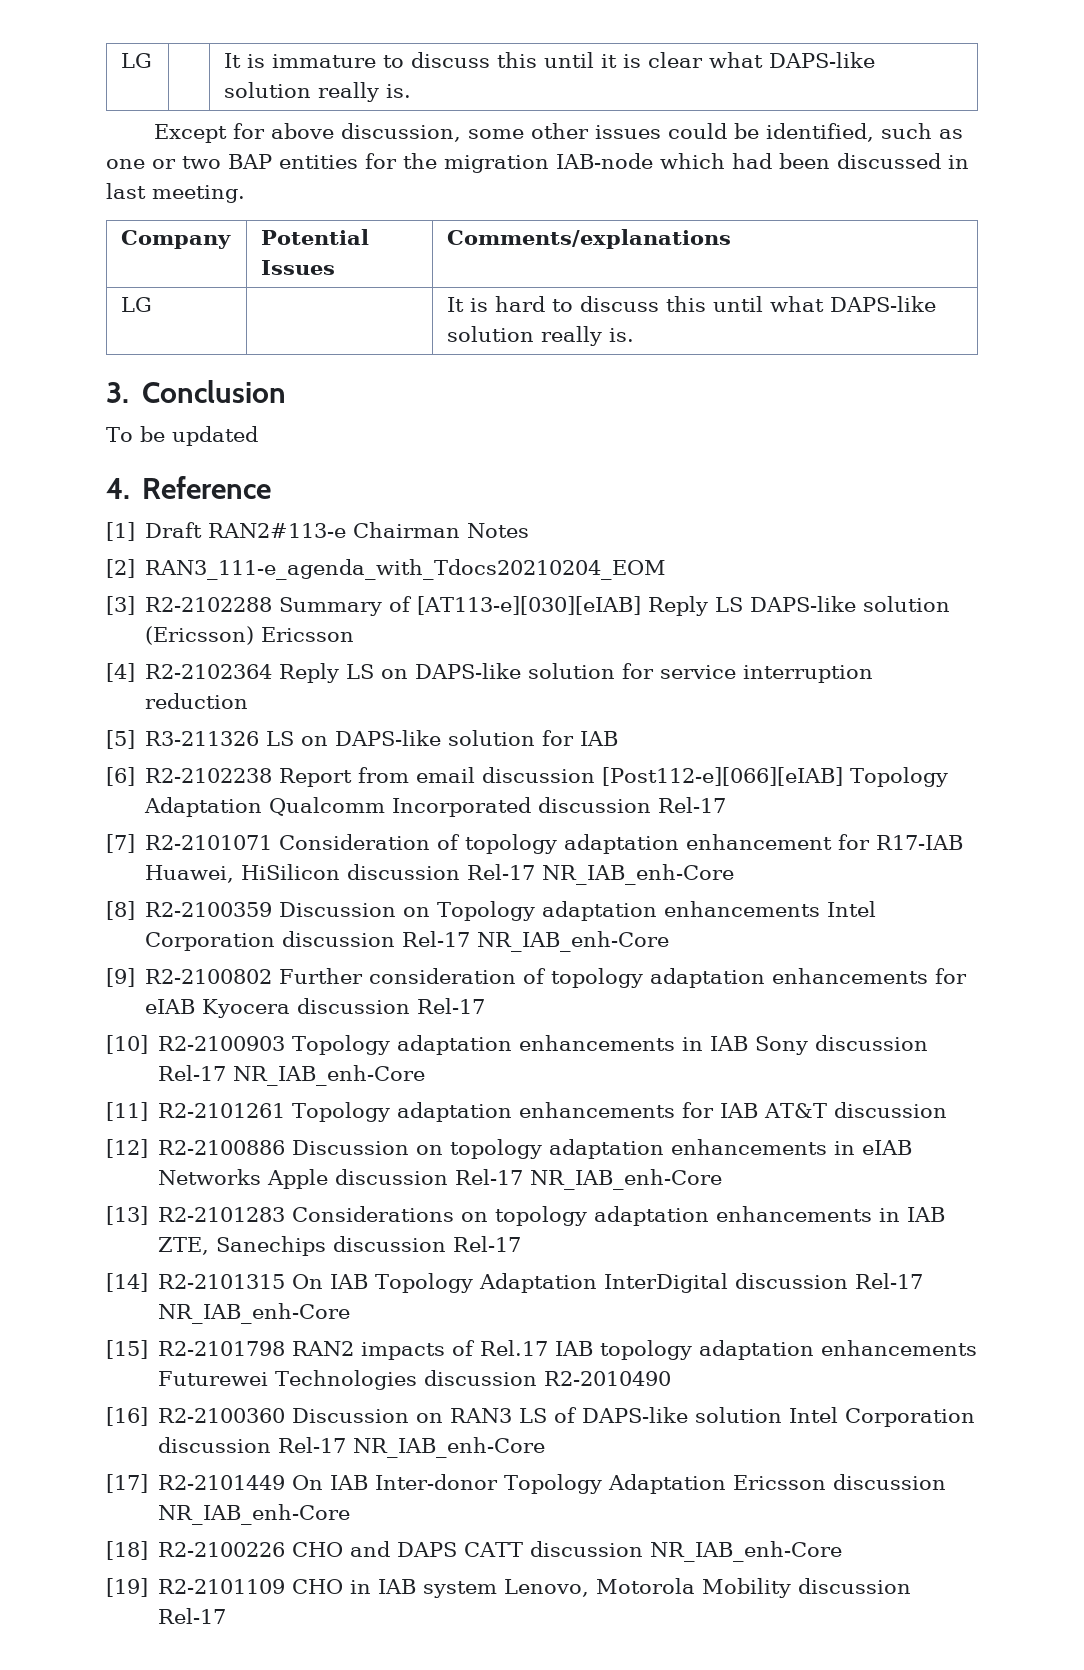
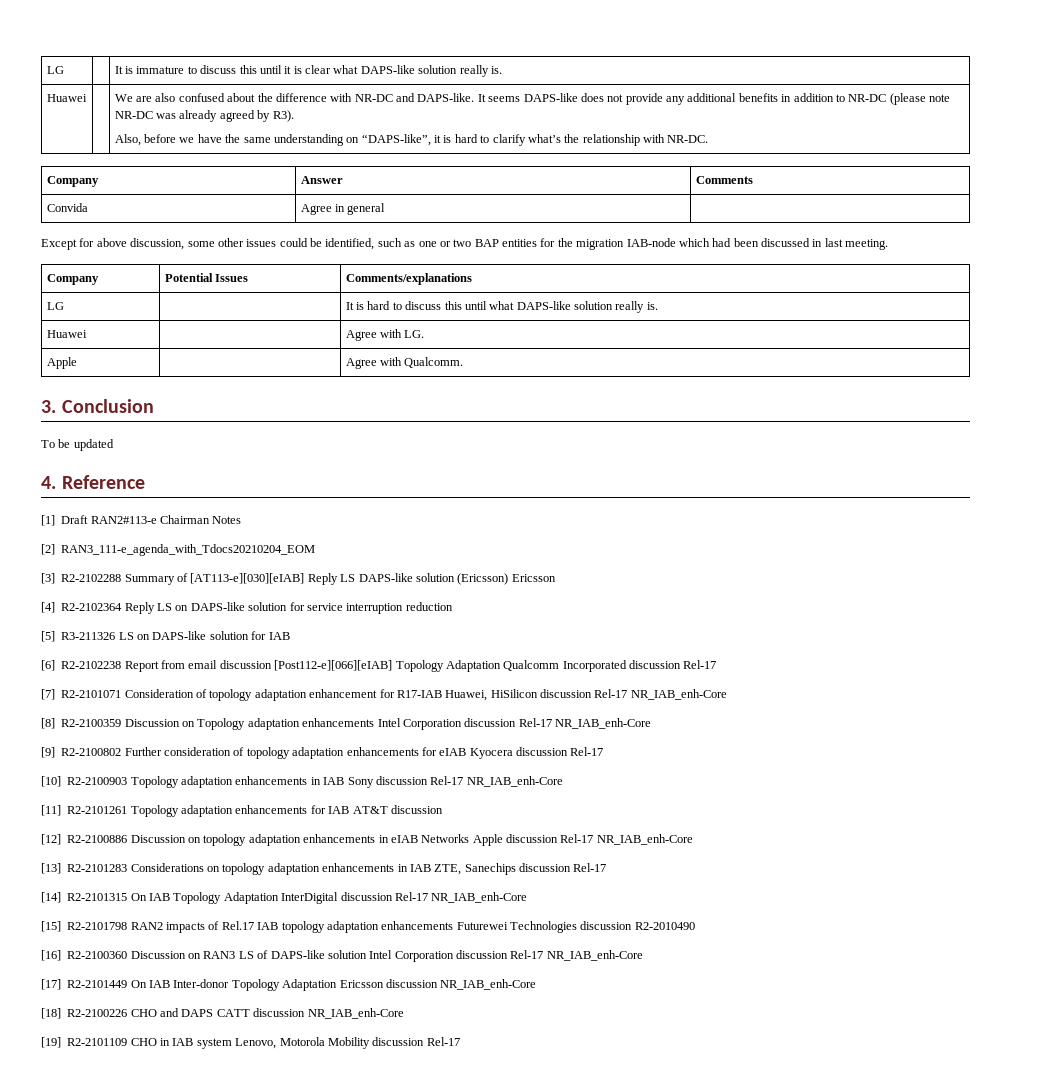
+ Huawei | | We are also confused about the difference with NR-DC and DAPS-like. It seems DAPS-like does not provide any additional benefits in addition to NR-DC (please note NR-DC was already agreed by R3).
+ Also, before we have the same understanding on “DAPS-like”, it is hard to clarify what’s the relationship with NR-DC.
+ Company | Answer | Comments
+ Convida | Agree in general |
+ Huawei | | Agree with LG.
+ Apple | | Agree with Qualcomm.

